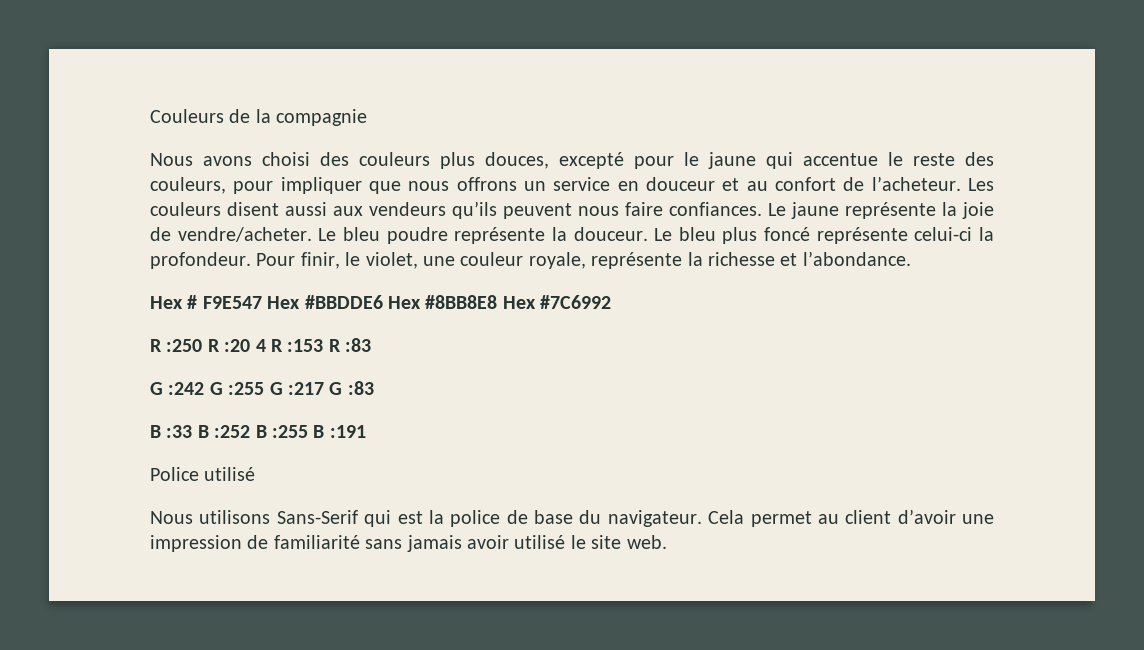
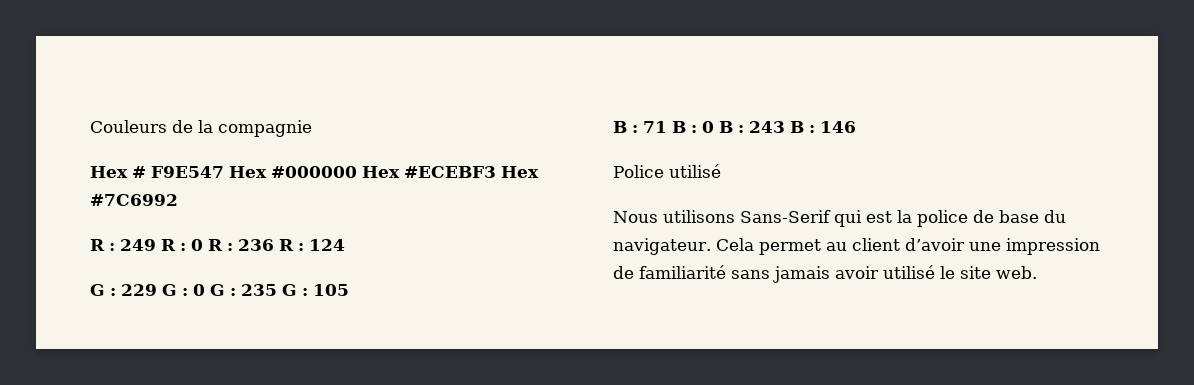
- Nous avons choisi des couleurs plus douces, excepté pour le jaune qui accentue le reste des couleurs, pour impliquer que nous offrons un service en douceur et au confort de l’acheteur. Les couleurs disent aussi aux vendeurs qu’ils peuvent nous faire confiances. Le jaune représente la joie de vendre/acheter. Le bleu poudre représente la douceur. Le bleu plus foncé représente celui-ci la profondeur. Pour finir, le violet, une couleur royale, représente la richesse et l’abondance.
- Hex # F9E547 Hex #BBDDE6 Hex #8BB8E8 Hex #7C6992
+ Hex # F9E547 Hex #000000 Hex #ECEBF3 Hex #7C6992
- R :250 R :20 4 R :153 R :83
- G :242 G :255 G :217 G :83
- B :33 B :252 B :255 B :191
+ R : 249 R : 0 R : 236 R : 124
+ G : 229 G : 0 G : 235 G : 105
+ B : 71 B : 0 B : 243 B : 146

